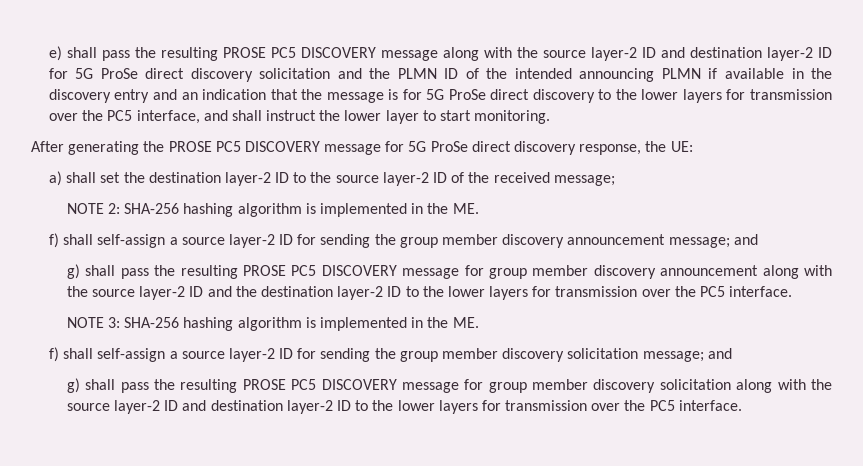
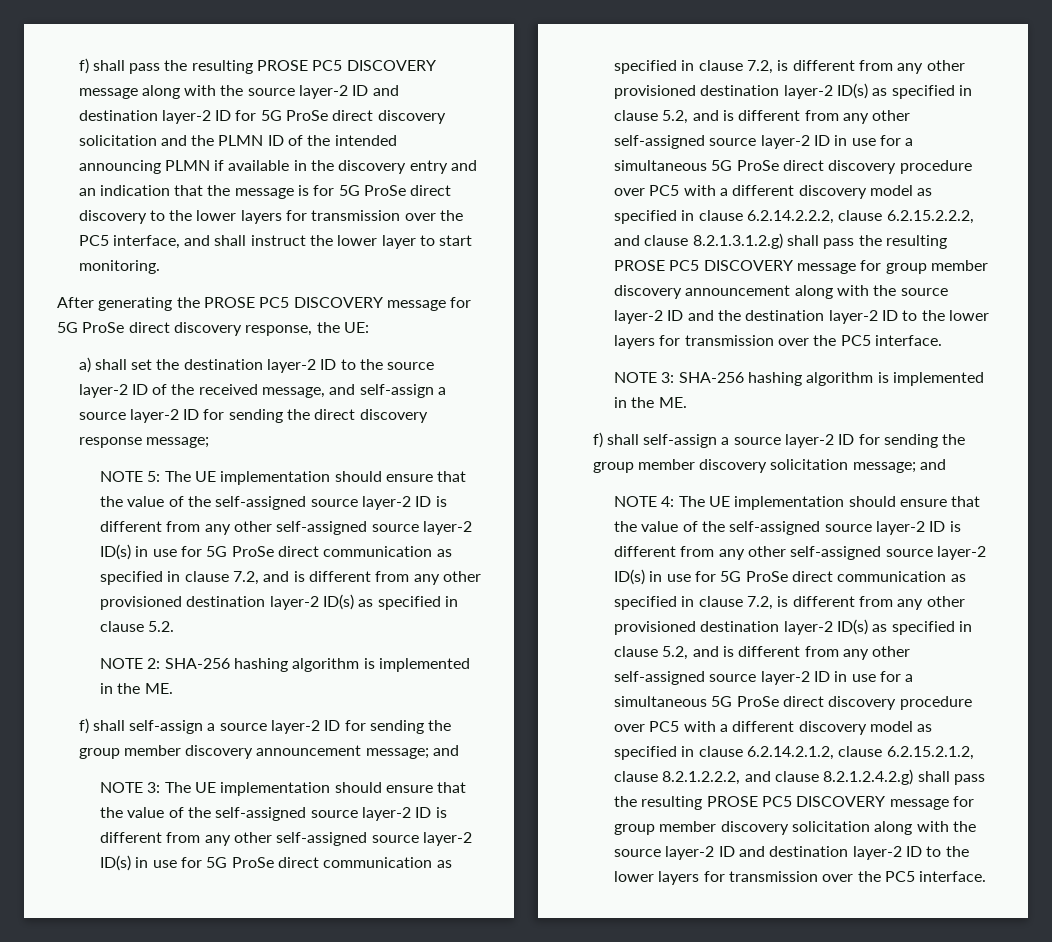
- e) shall pass the resulting PROSE PC5 DISCOVERY message along with the source layer-2 ID and destination layer-2 ID for 5G ProSe direct discovery solicitation and the PLMN ID of the intended announcing PLMN if available in the discovery entry and an indication that the message is for 5G ProSe direct discovery to the lower layers for transmission over the PC5 interface, and shall instruct the lower layer to start monitoring.
+ f) shall pass the resulting PROSE PC5 DISCOVERY message along with the source layer-2 ID and destination layer-2 ID for 5G ProSe direct discovery solicitation and the PLMN ID of the intended announcing PLMN if available in the discovery entry and an indication that the message is for 5G ProSe direct discovery to the lower layers for transmission over the PC5 interface, and shall instruct the lower layer to start monitoring.
- a) shall set the destination layer-2 ID to the source layer-2 ID of the received message;
+ a) shall set the destination layer-2 ID to the source layer-2 ID of the received message, and self-assign a source layer-2 ID for sending the direct discovery response message;
+ NOTE 5: The UE implementation should ensure that the value of the self-assigned source layer-2 ID is different from any other self-assigned source layer-2 ID(s) in use for 5G ProSe direct communication as specified in clause 7.2, and is different from any other provisioned destination layer-2 ID(s) as specified in clause 5.2.
- g) shall pass the resulting PROSE PC5 DISCOVERY message for group member discovery announcement along with the source layer-2 ID and the destination layer-2 ID to the lower layers for transmission over the PC5 interface.
+ NOTE 3: The UE implementation should ensure that the value of the self-assigned source layer-2 ID is different from any other self-assigned source layer-2 ID(s) in use for 5G ProSe direct communication as specified in clause 7.2, is different from any other provisioned destination layer-2 ID(s) as specified in clause 5.2, and is different from any other self-assigned source layer-2 ID in use for a simultaneous 5G ProSe direct discovery procedure over PC5 with a different discovery model as specified in clause 6.2.14.2.2.2, clause 6.2.15.2.2.2, and clause 8.2.1.3.1.2.g) shall pass the resulting PROSE PC5 DISCOVERY message for group member discovery announcement along with the source layer-2 ID and the destination layer-2 ID to the lower layers for transmission over the PC5 interface.
- g) shall pass the resulting PROSE PC5 DISCOVERY message for group member discovery solicitation along with the source layer-2 ID and destination layer-2 ID to the lower layers for transmission over the PC5 interface.
+ NOTE 4: The UE implementation should ensure that the value of the self-assigned source layer-2 ID is different from any other self-assigned source layer-2 ID(s) in use for 5G ProSe direct communication as specified in clause 7.2, is different from any other provisioned destination layer-2 ID(s) as specified in clause 5.2, and is different from any other self-assigned source layer-2 ID in use for a simultaneous 5G ProSe direct discovery procedure over PC5 with a different discovery model as specified in clause 6.2.14.2.1.2, clause 6.2.15.2.1.2, clause 8.2.1.2.2.2, and clause 8.2.1.2.4.2.g) shall pass the resulting PROSE PC5 DISCOVERY message for group member discovery solicitation along with the source layer-2 ID and destination layer-2 ID to the lower layers for transmission over the PC5 interface.

